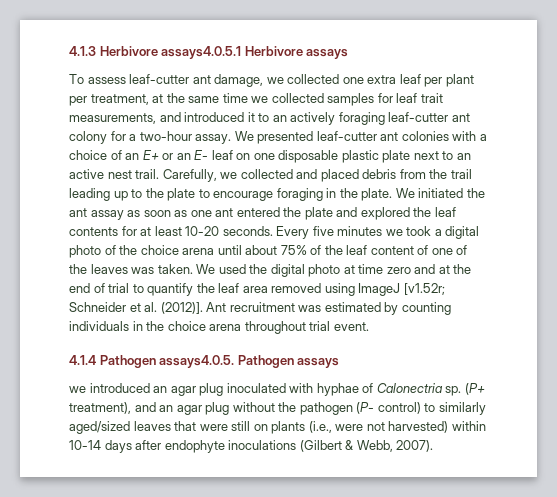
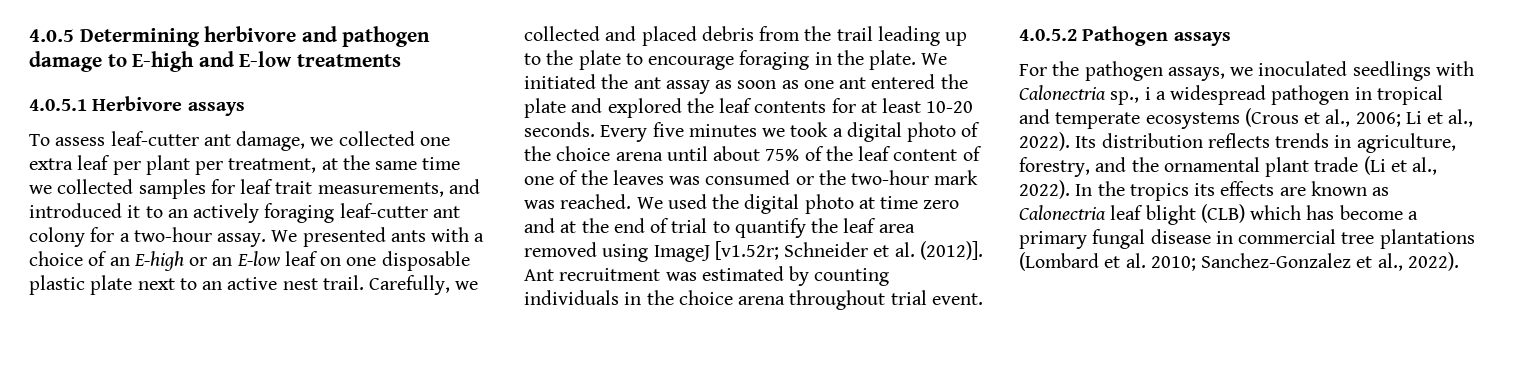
- 4.1.3 Herbivore assays4.0.5.1 Herbivore assays
+ 4.0.5 Determining herbivore and pathogen damage to E-high and E-low treatments
+ 4.0.5.1 Herbivore assays
- We presented leaf-cutter ant colonies with a choice of an E+ or an E- leaf on one disposable plastic plate next to an active nest trail.
+ We presented ants with a choice of an E-high or an E-low leaf on one disposable plastic plate next to an active nest trail.
- Every five minutes we took a digital photo of the choice arena until about 75% of the leaf content of one of the leaves was taken.
+ Every five minutes we took a digital photo of the choice arena until about 75% of the leaf content of one of the leaves was consumed or the two-hour mark was reached.
- 4.1.4 Pathogen assays4.0.5. Pathogen assays
+ 4.0.5.2 Pathogen assays
- we introduced an agar plug inoculated with hyphae of Calonectria sp. (P+ treatment), and an agar plug without the pathogen (P- control) to similarly aged/sized leaves that were still on plants (i.e., were not harvested) within 10-14 days after endophyte inoculations (Gilbert & Webb, 2007).
+ For the pathogen assays, we inoculated seedlings with Calonectria sp., i a widespread pathogen in tropical and temperate ecosystems (Crous et al., 2006; Li et al., 2022). Its distribution reflects trends in agriculture, forestry, and the ornamental plant trade (Li et al., 2022). In the tropics its effects are known as Calonectria leaf blight (CLB) which has become a primary fungal disease in commercial tree plantations (Lombard et al. 2010; Sanchez-Gonzalez et al., 2022).

